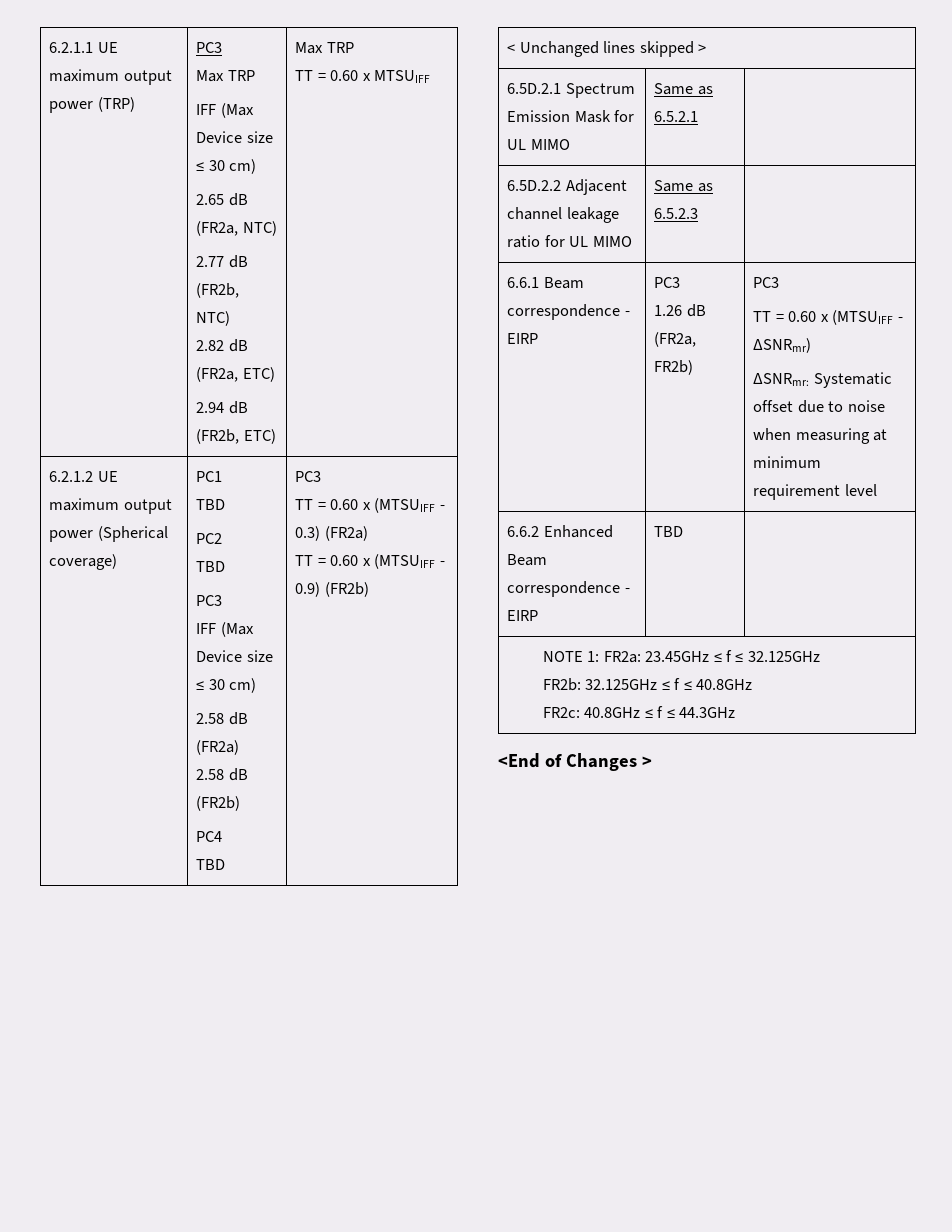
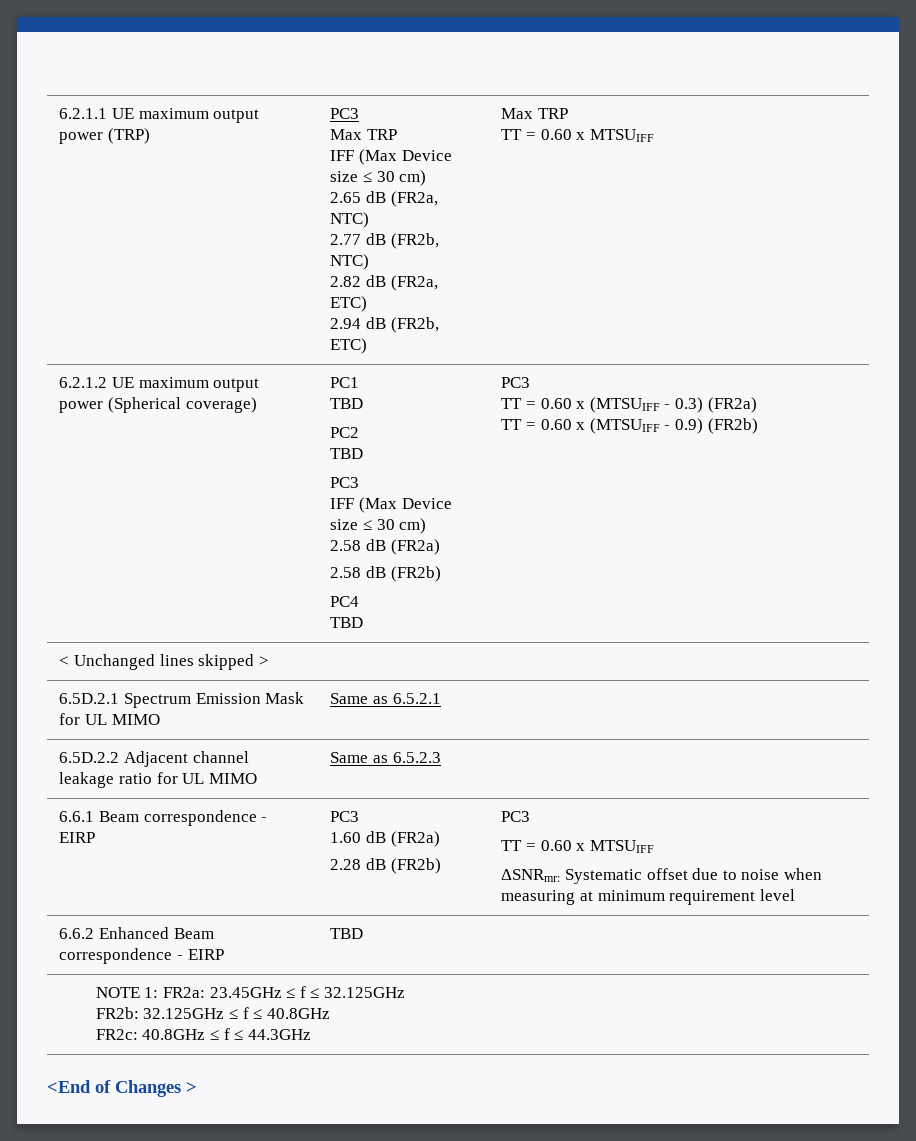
  6.6.1 Beam correspondence - EIRP | PC3
- 1.26 dB (FR2a, FR2b) | PC3
- TT = 0.60 x (MTSUIFF - ΔSNRmr)
+ 1.60 dB (FR2a)
+ 2.28 dB (FR2b) | PC3
+ TT = 0.60 x MTSUIFF

